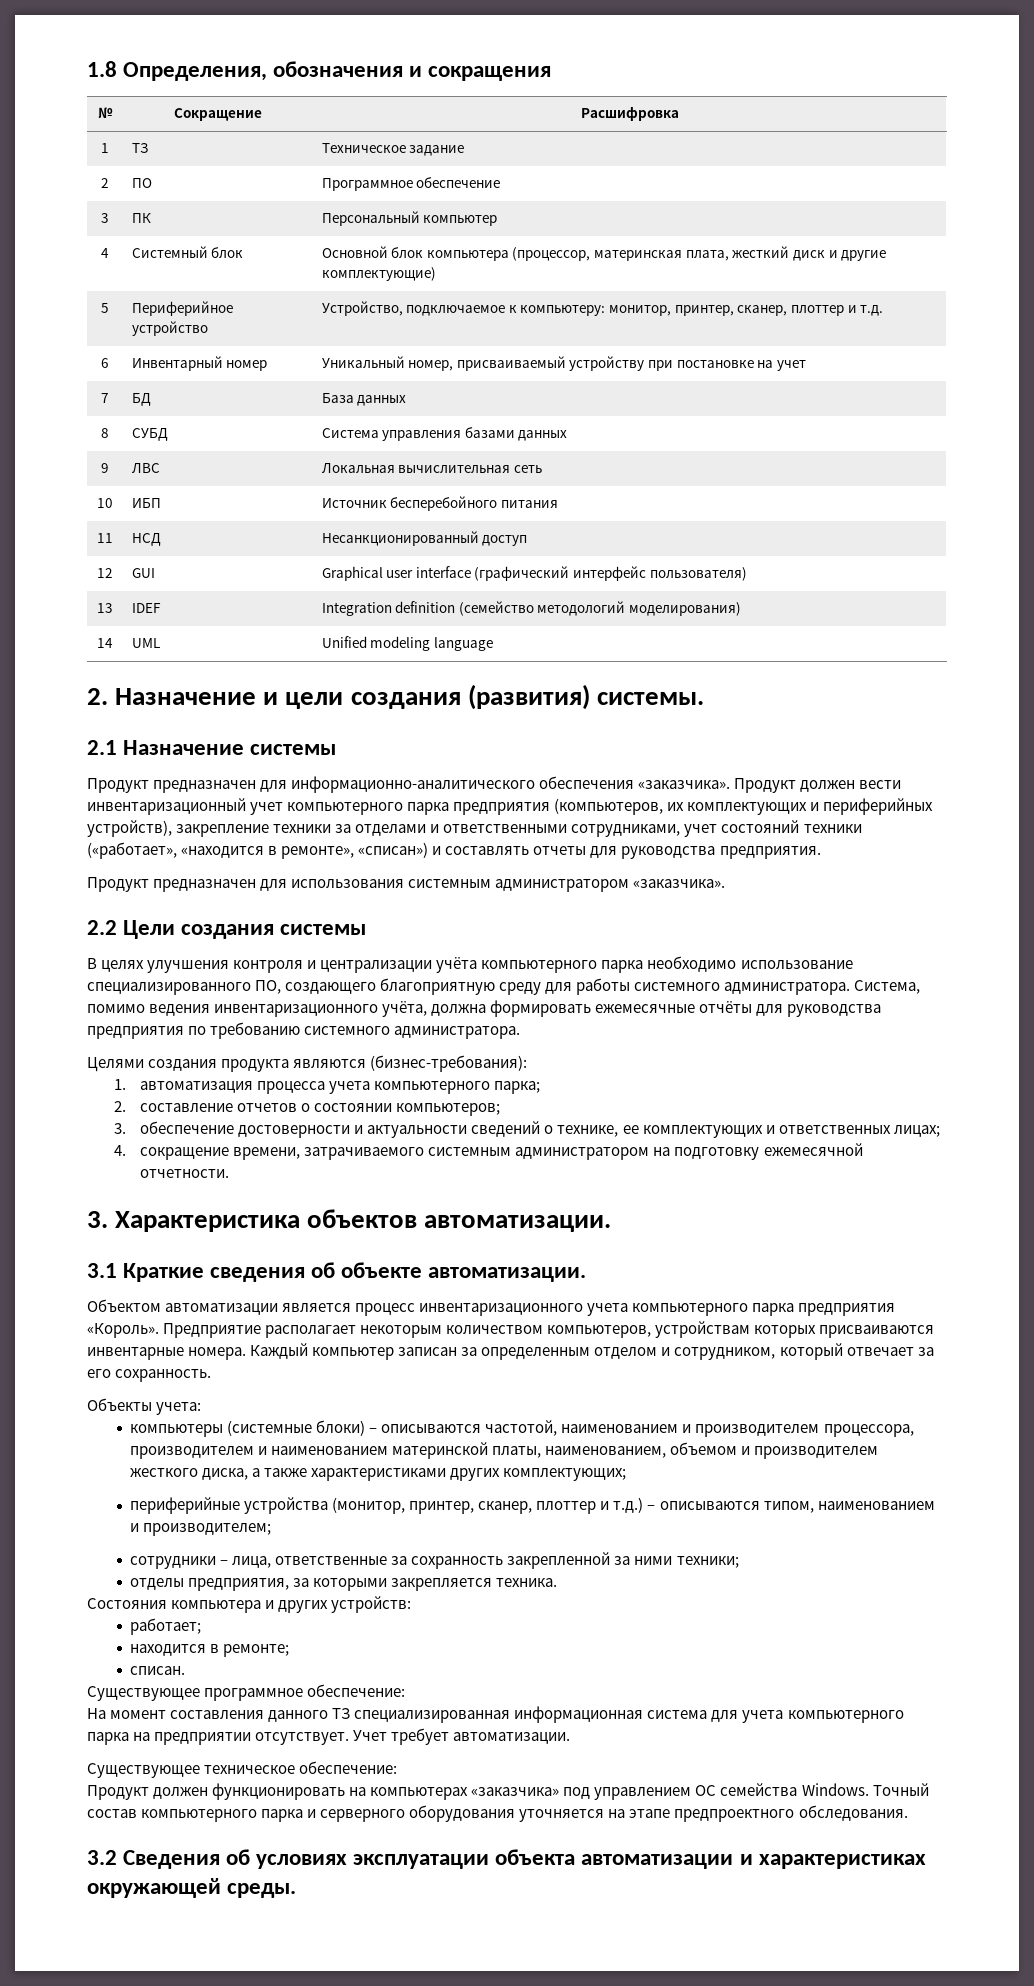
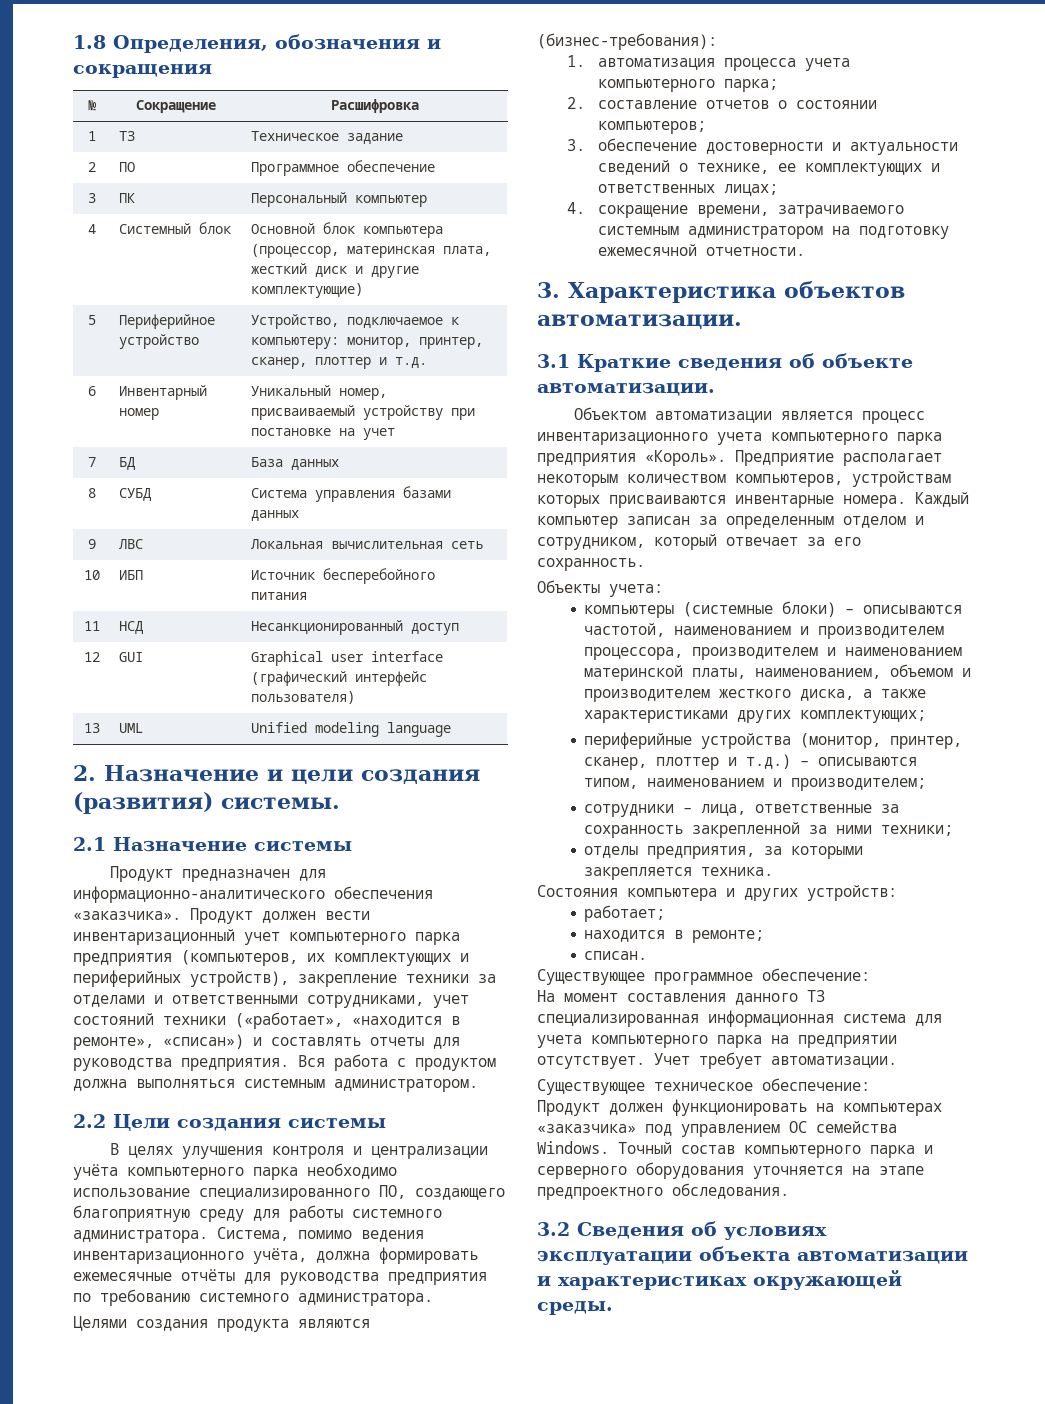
- 13 | IDEF | Integration definition (семейство методологий моделирования)
- 14 | UML | Unified modeling language
+ 13 | UML | Unified modeling language
- Продукт должен вести инвентаризационный учет компьютерного парка предприятия (компьютеров, их комплектующих и периферийных устройств), закрепление техники за отделами и ответственными сотрудниками, учет состояний техники («работает», «находится в ремонте», «списан») и составлять отчеты для руководства предприятия.
- Продукт предназначен для использования системным администратором «заказчика».
+ Продукт должен вести инвентаризационный учет компьютерного парка предприятия (компьютеров, их комплектующих и периферийных устройств), закрепление техники за отделами и ответственными сотрудниками, учет состояний техники («работает», «находится в ремонте», «списан») и составлять отчеты для руководства предприятия. Вся работа с продуктом должна выполняться системным администратором.

